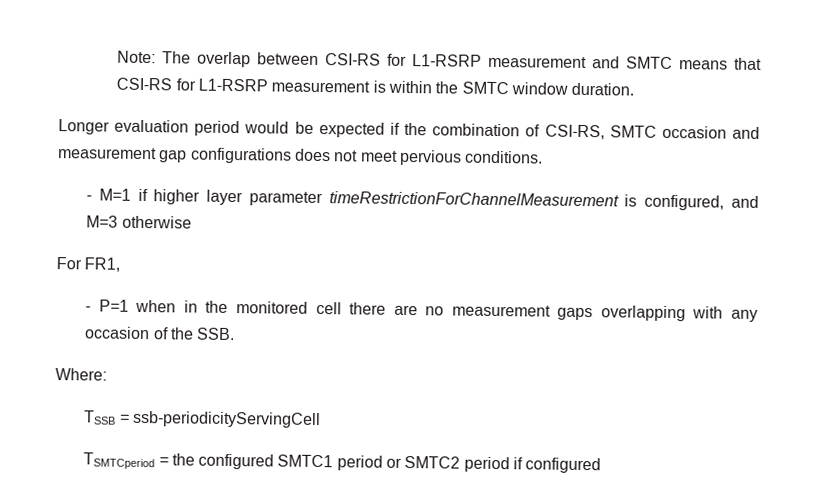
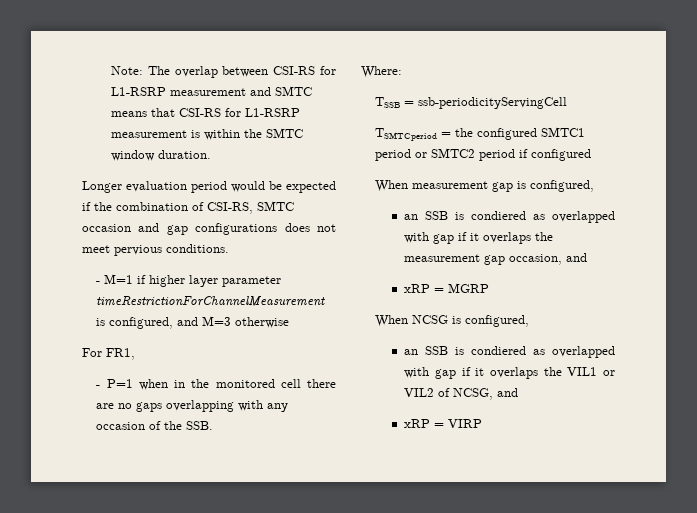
- Longer evaluation period would be expected if the combination of CSI-RS, SMTC occasion and measurement gap configurations does not meet pervious conditions.
+ Longer evaluation period would be expected if the combination of CSI-RS, SMTC occasion and gap configurations does not meet pervious conditions.
- - P=1 when in the monitored cell there are no measurement gaps overlapping with any occasion of the SSB.
+ - P=1 when in the monitored cell there are no gaps overlapping with any occasion of the SSB.
+ When measurement gap is configured,
+ an SSB is condiered as overlapped with gap if it overlaps the measurement gap occasion, and
+ xRP = MGRP
+ When NCSG is configured,
+ an SSB is condiered as overlapped with gap if it overlaps the VIL1 or VIL2 of NCSG, and
+ xRP = VIRP

